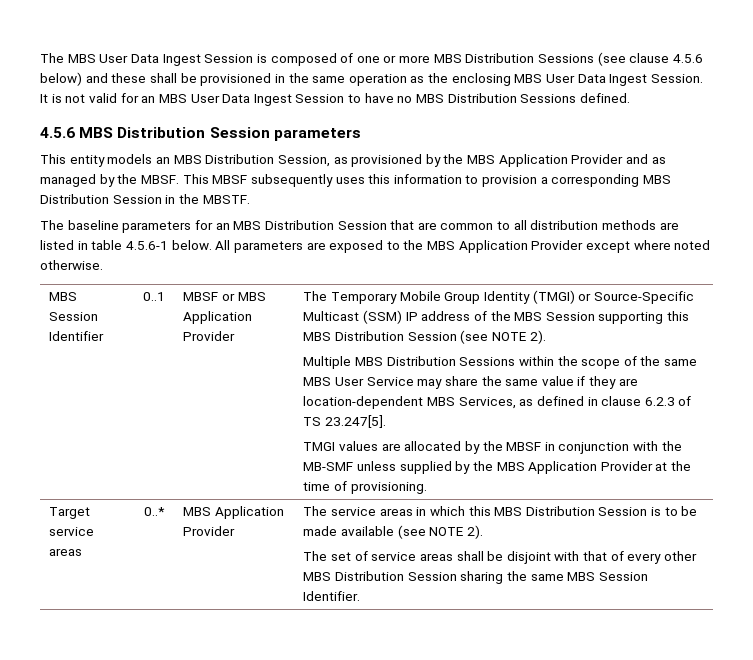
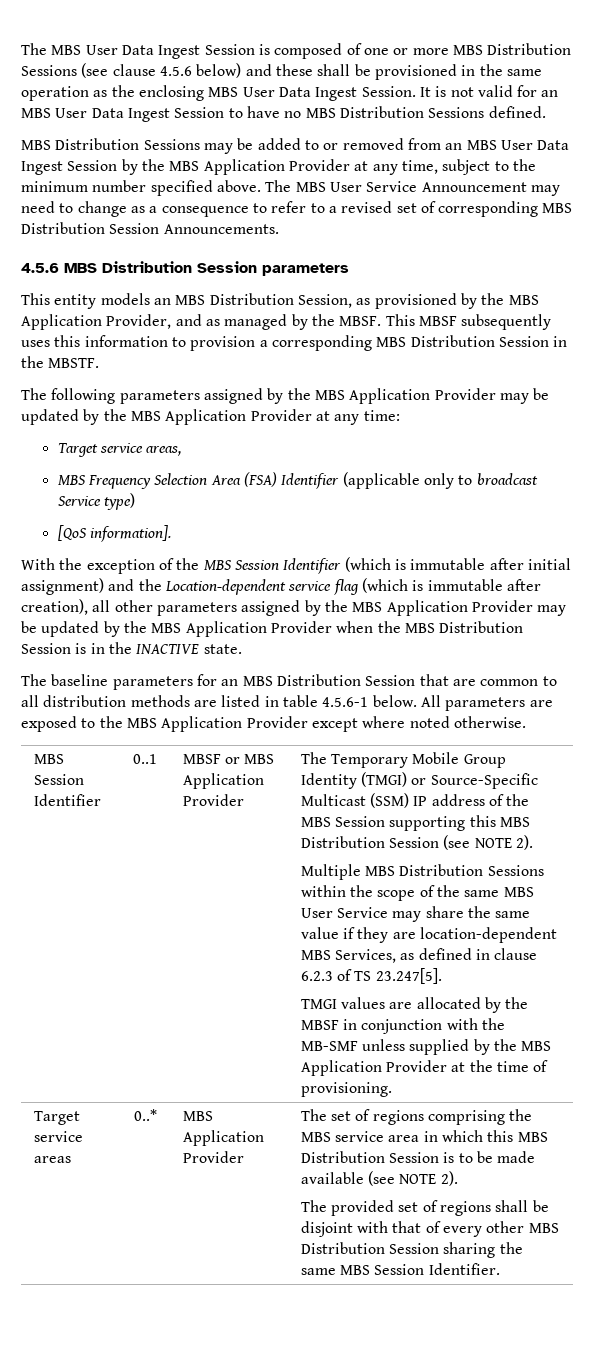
+ MBS Distribution Sessions may be added to or removed from an MBS User Data Ingest Session by the MBS Application Provider at any time, subject to the minimum number specified above. The MBS User Service Announcement may need to change as a consequence to refer to a revised set of corresponding MBS Distribution Session Announcements.
- This entity models an MBS Distribution Session, as provisioned by the MBS Application Provider and as managed by the MBSF.
+ This entity models an MBS Distribution Session, as provisioned by the MBS Application Provider, and as managed by the MBSF.
+ The following parameters assigned by the MBS Application Provider may be updated by the MBS Application Provider at any time:
+ Target service areas,
+ MBS Frequency Selection Area (FSA) Identifier (applicable only to broadcast Service type)
+ [QoS information].
+ With the exception of the MBS Session Identifier (which is immutable after initial assignment) and the Location-dependent service flag (which is immutable after creation), all other parameters assigned by the MBS Application Provider may be updated by the MBS Application Provider when the MBS Distribution Session is in the INACTIVE state.
- The service areas in which this MBS Distribution Session is to be made available (see NOTE 2).
+ The set of regions comprising the MBS service area in which this MBS Distribution Session is to be made available (see NOTE 2).
- The set of service areas shall be disjoint with that of every other MBS Distribution Session sharing the same MBS Session Identifier.
+ The provided set of regions shall be disjoint with that of every other MBS Distribution Session sharing the same MBS Session Identifier.

